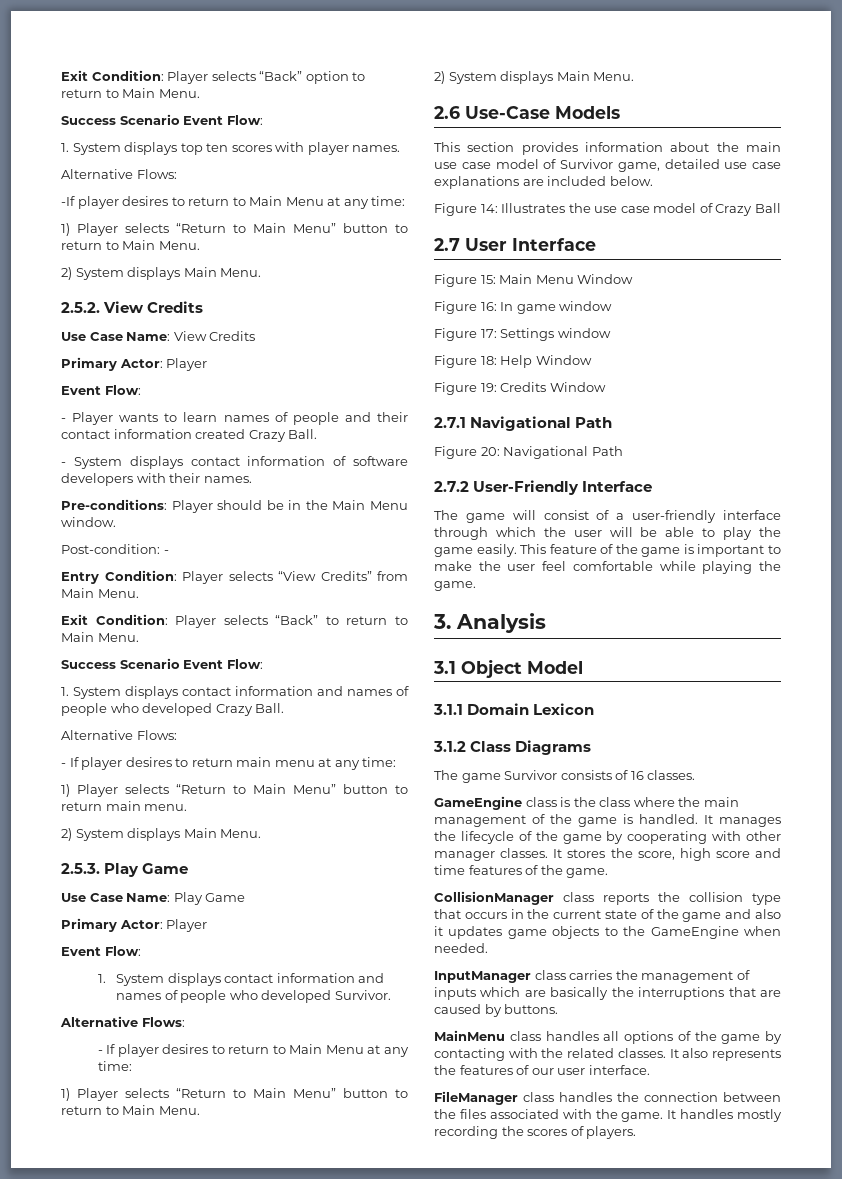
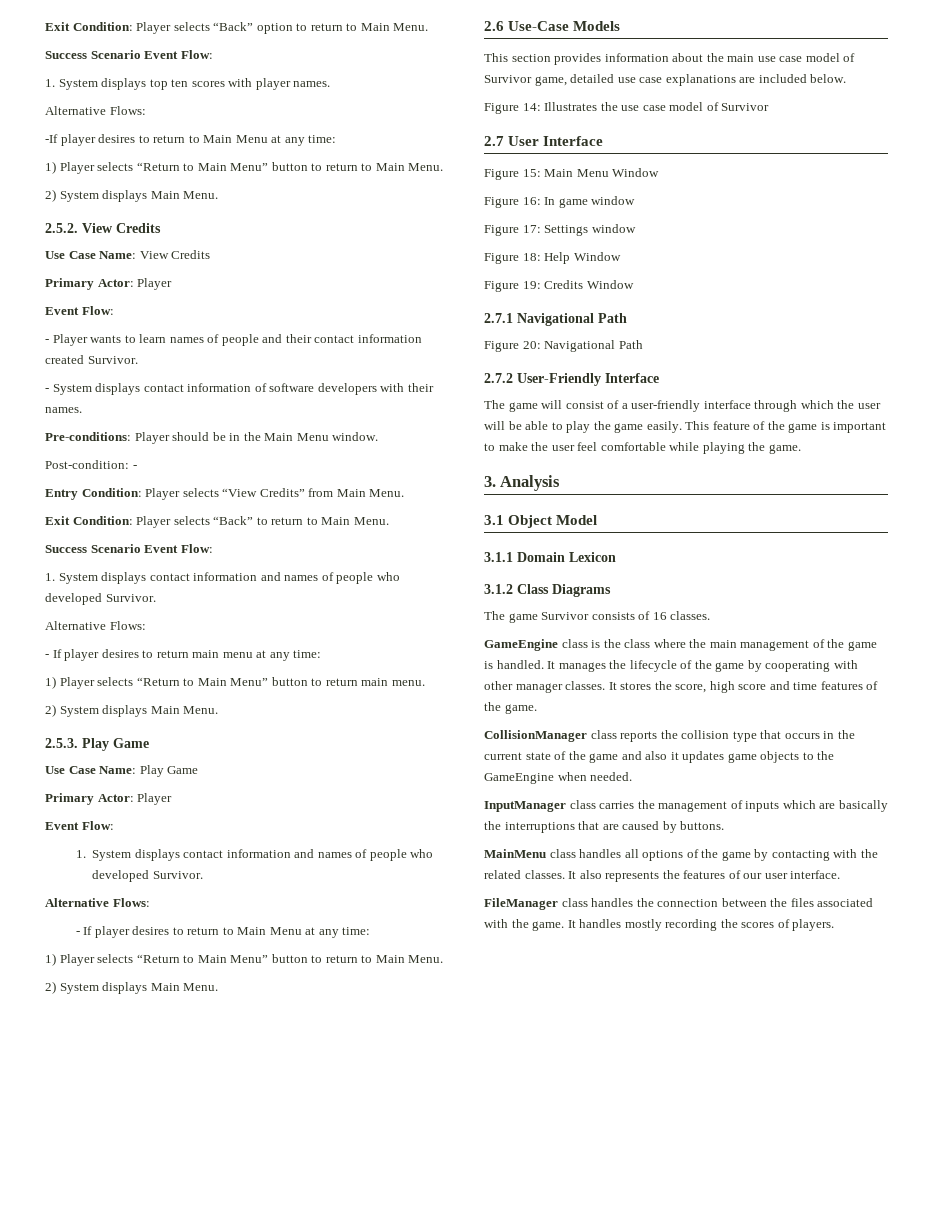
- - Player wants to learn names of people and their contact information created Crazy Ball.
+ - Player wants to learn names of people and their contact information created Survivor.
  Exit Condition: Player selects “Back” to return to Main Menu.
  Success Scenario Event Flow:
- 1. System displays contact information and names of people who developed Crazy Ball.
+ 1. System displays contact information and names of people who developed Survivor.
- Figure 14: Illustrates the use case model of Crazy Ball
+ Figure 14: Illustrates the use case model of Survivor

